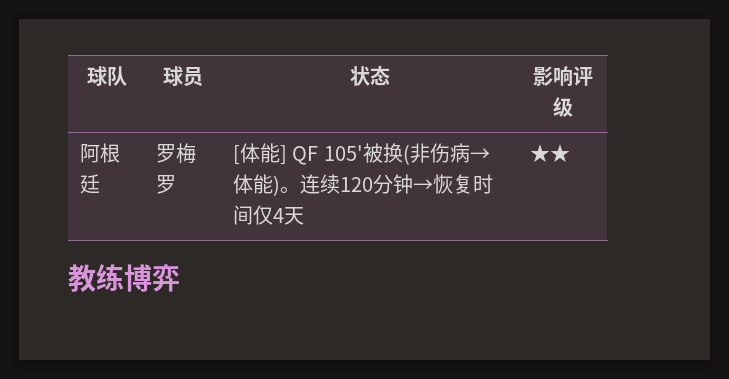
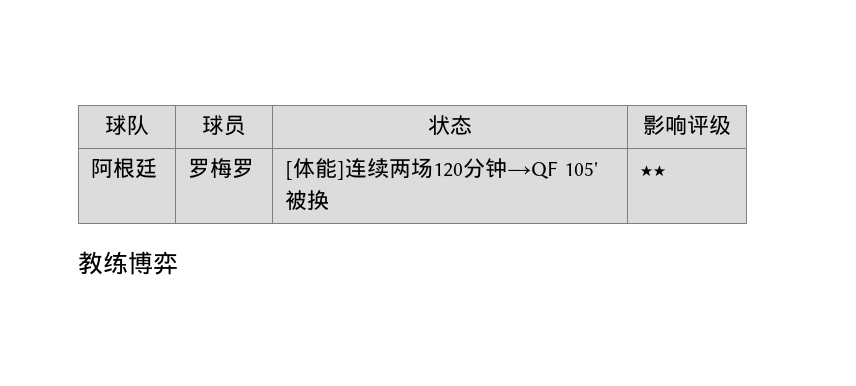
- 阿根廷 | 罗梅罗 | [体能] QF 105'被换(非伤病→体能)。连续120分钟→恢复时间仅4天 | ★★
+ 阿根廷 | 罗梅罗 | [体能]连续两场120分钟→QF 105'被换 | ★★

